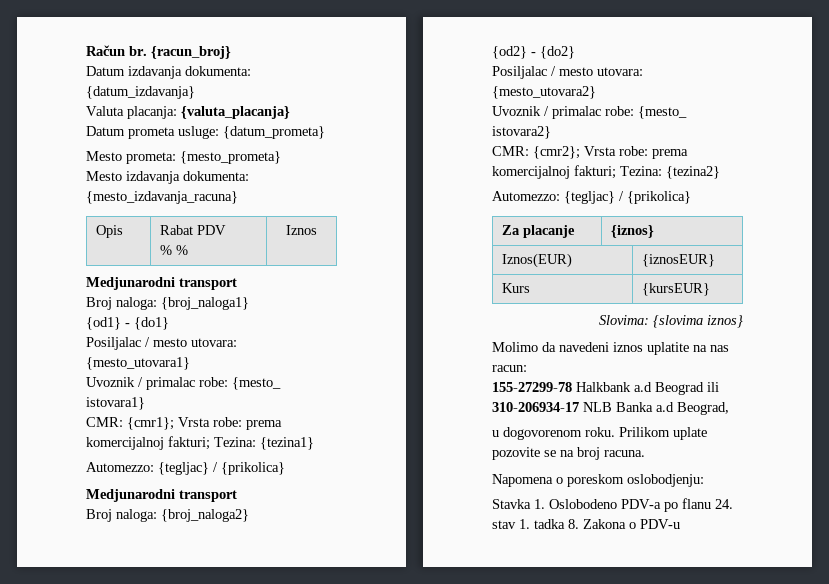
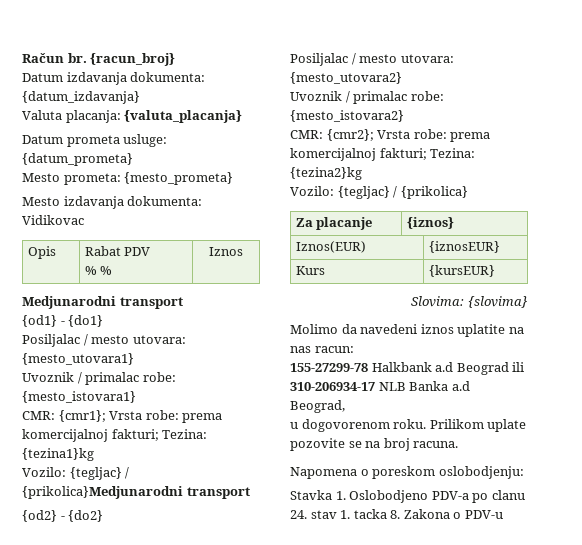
- Mesto izdavanja dokumenta: {mesto_izdavanja_racuna}
+ Mesto izdavanja dokumenta: Vidikovac
- Broj naloga: {broj_naloga1}
- Uvoznik / primalac robe: {mesto_ istovara1}
+ Uvoznik / primalac robe: {mesto_istovara1}
- CMR: {cmr1}; Vrsta robe: prema komercijalnoj fakturi; Tezina: {tezina1}
- Automezzo: {tegljac} / {prikolica}
- Medjunarodni transport
- Broj naloga: {broj_naloga2}
+ CMR: {cmr1}; Vrsta robe: prema komercijalnoj fakturi; Tezina: {tezina1}kg
+ Vozilo: {tegljac} / {prikolica}Medjunarodni transport
- Uvoznik / primalac robe: {mesto_ istovara2}
+ Uvoznik / primalac robe: {mesto_istovara2}
- CMR: {cmr2}; Vrsta robe: prema komercijalnoj fakturi; Tezina: {tezina2}
- Automezzo: {tegljac} / {prikolica}
+ CMR: {cmr2}; Vrsta robe: prema komercijalnoj fakturi; Tezina: {tezina2}kg
+ Vozilo: {tegljac} / {prikolica}
- Slovima: {slovima iznos}
+ Slovima: {slovima}
- Stavka 1. Oslobodeno PDV-a po flanu 24. stav 1. tadka 8. Zakona o PDV-u
+ Stavka 1. Oslobodjeno PDV-a po clanu 24. stav 1. tacka 8. Zakona o PDV-u

